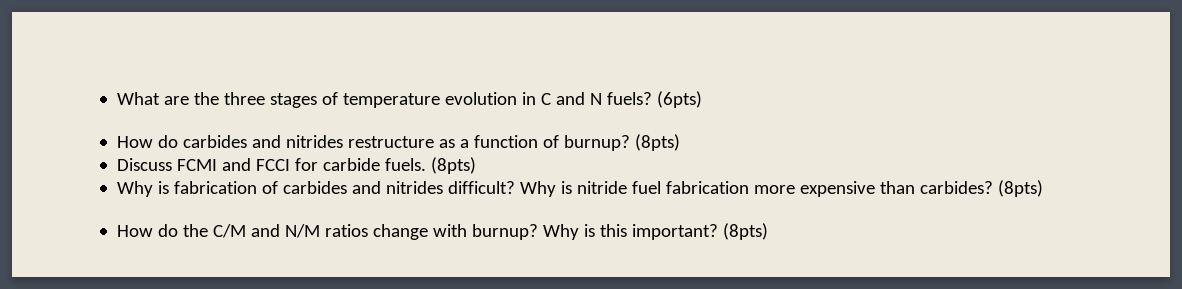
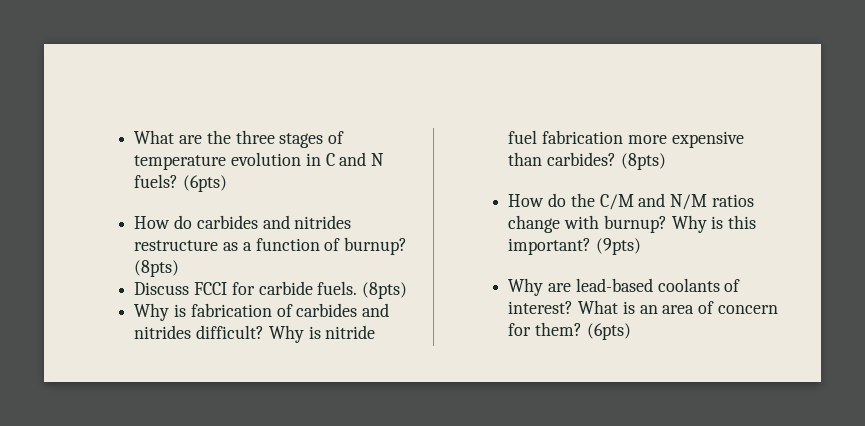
- Discuss FCMI and FCCI for carbide fuels.
+ Discuss FCCI for carbide fuels.
- Why is this important? (8pts)
+ Why is this important? (9pts)
+ Why are lead-based coolants of interest? What is an area of concern for them? (6pts)

